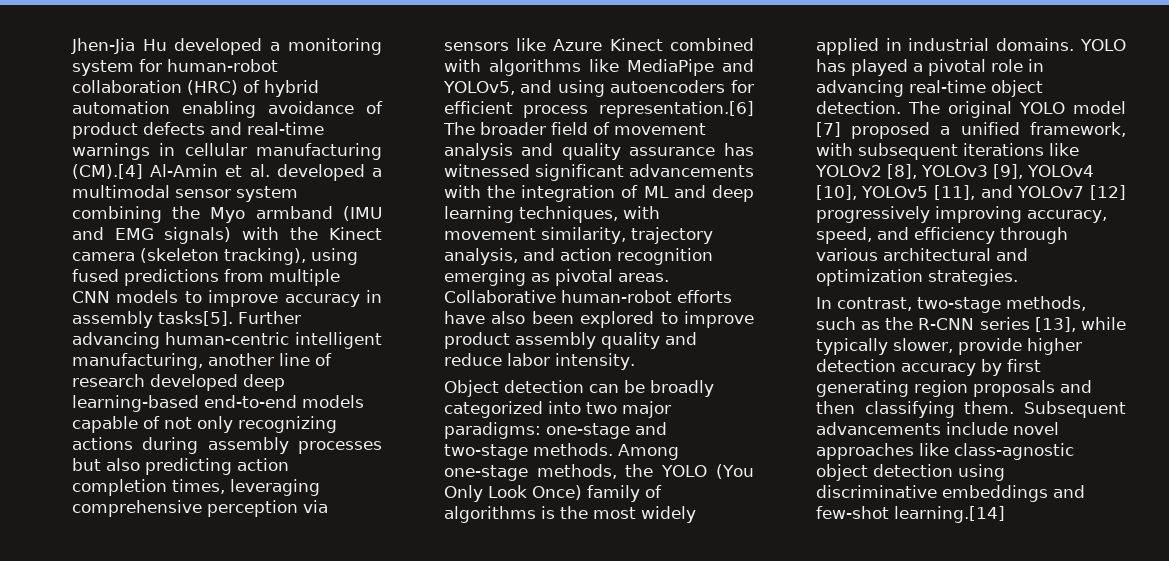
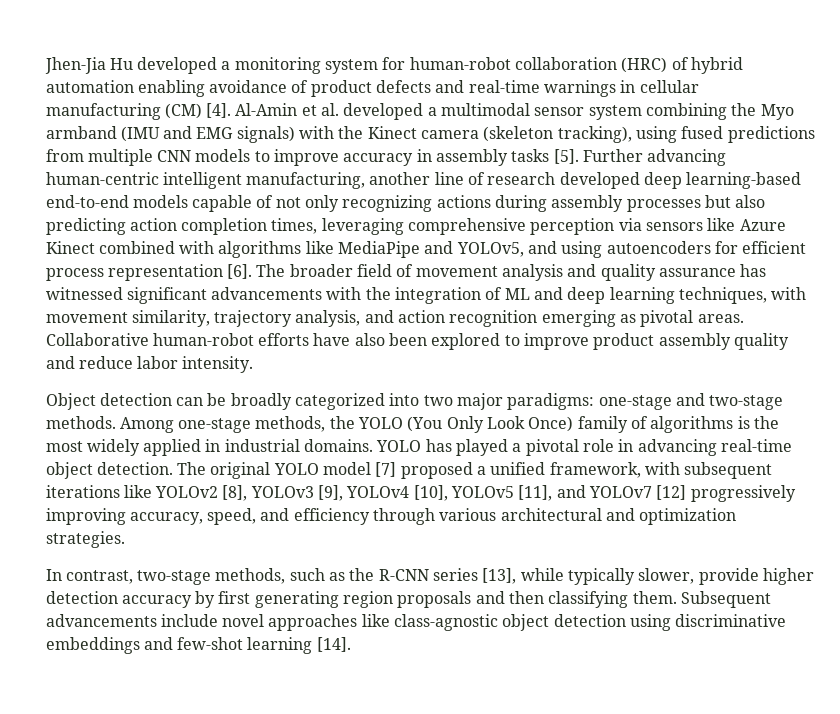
- Jhen-Jia Hu developed a monitoring system for human-robot collaboration (HRC) of hybrid automation enabling avoidance of product defects and real-time warnings in cellular manufacturing (CM).[4] Al-Amin et al. developed a multimodal sensor system combining the Myo armband (IMU and EMG signals) with the Kinect camera (skeleton tracking), using fused predictions from multiple CNN models to improve accuracy in assembly tasks[5].
+ Jhen-Jia Hu developed a monitoring system for human-robot collaboration (HRC) of hybrid automation enabling avoidance of product defects and real-time warnings in cellular manufacturing (CM) [4]. Al-Amin et al. developed a multimodal sensor system combining the Myo armband (IMU and EMG signals) with the Kinect camera (skeleton tracking), using fused predictions from multiple CNN models to improve accuracy in assembly tasks [5].
- Further advancing human-centric intelligent manufacturing, another line of research developed deep learning-based end-to-end models capable of not only recognizing actions during assembly processes but also predicting action completion times, leveraging comprehensive perception via sensors like Azure Kinect combined with algorithms like MediaPipe and YOLOv5, and using autoencoders for efficient process representation.[6] The broader field of movement analysis and quality assurance has witnessed significant advancements with the integration of ML and deep learning techniques, with movement similarity, trajectory analysis, and action recognition emerging as pivotal areas.
+ Further advancing human-centric intelligent manufacturing, another line of research developed deep learning-based end-to-end models capable of not only recognizing actions during assembly processes but also predicting action completion times, leveraging comprehensive perception via sensors like Azure Kinect combined with algorithms like MediaPipe and YOLOv5, and using autoencoders for efficient process representation [6]. The broader field of movement analysis and quality assurance has witnessed significant advancements with the integration of ML and deep learning techniques, with movement similarity, trajectory analysis, and action recognition emerging as pivotal areas.
- Subsequent advancements include novel approaches like class-agnostic object detection using discriminative embeddings and few-shot learning.[14]
+ Subsequent advancements include novel approaches like class-agnostic object detection using discriminative embeddings and few-shot learning [14].

